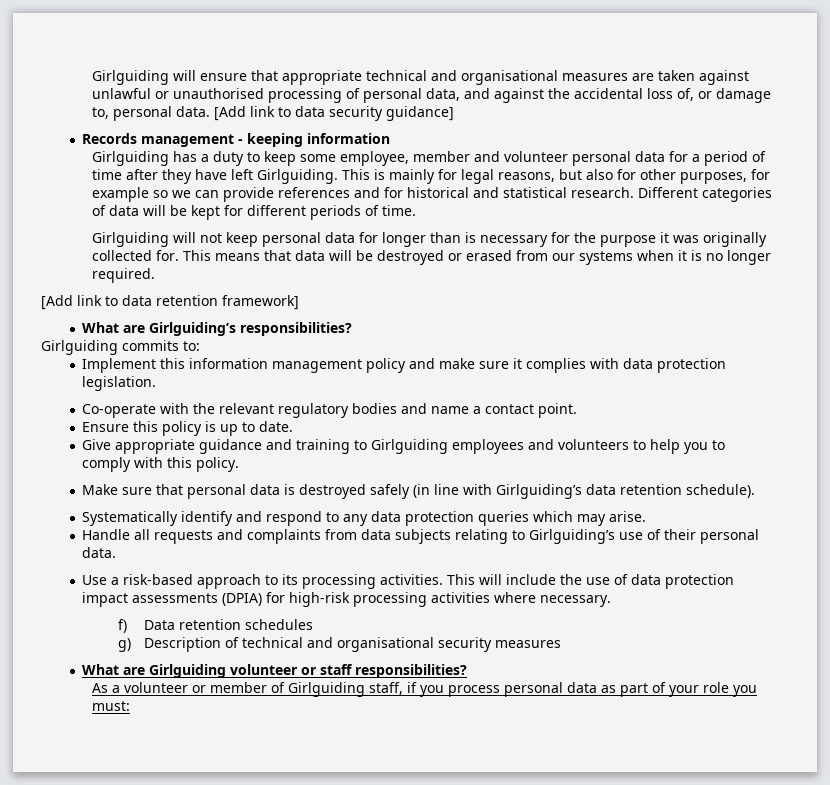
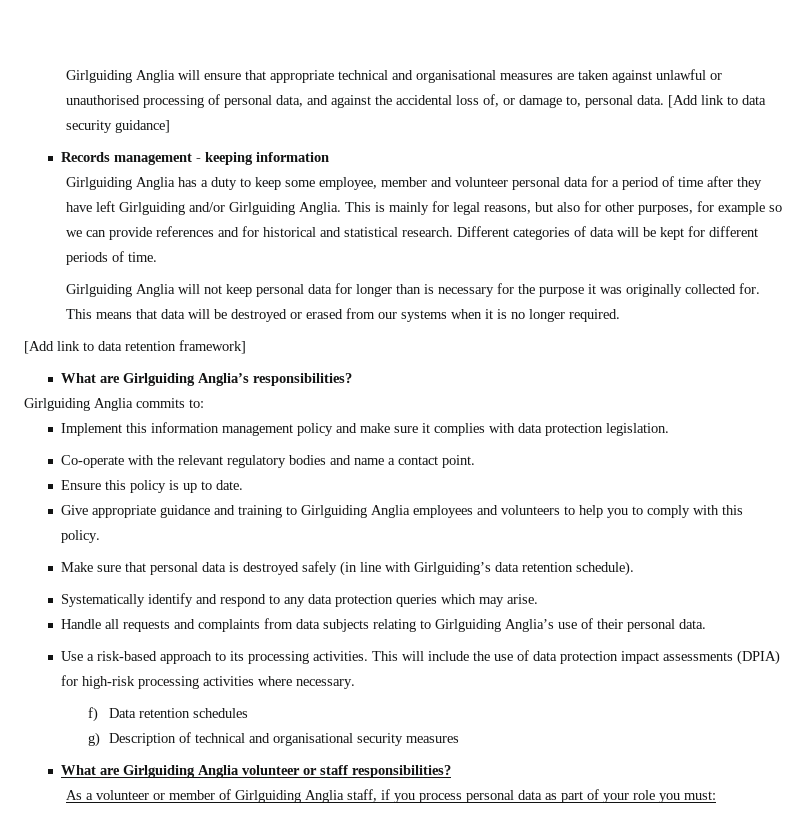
- Girlguiding will ensure that appropriate technical and organisational measures are taken against unlawful or unauthorised processing of personal data, and against the accidental loss of, or damage to, personal data.
+ Girlguiding Anglia will ensure that appropriate technical and organisational measures are taken against unlawful or unauthorised processing of personal data, and against the accidental loss of, or damage to, personal data.
- Girlguiding has a duty to keep some employee, member and volunteer personal data for a period of time after they have left Girlguiding.
+ Girlguiding Anglia has a duty to keep some employee, member and volunteer personal data for a period of time after they have left Girlguiding and/or Girlguiding Anglia.
- Girlguiding will not keep personal data for longer than is necessary for the purpose it was originally collected for.
+ Girlguiding Anglia will not keep personal data for longer than is necessary for the purpose it was originally collected for.
- What are Girlguiding’s responsibilities?
+ What are Girlguiding Anglia’s responsibilities?
- Girlguiding commits to:
+ Girlguiding Anglia commits to:
- Give appropriate guidance and training to Girlguiding employees and volunteers to help you to comply with this policy.
+ Give appropriate guidance and training to Girlguiding Anglia employees and volunteers to help you to comply with this policy.
- Handle all requests and complaints from data subjects relating to Girlguiding’s use of their personal data.
+ Handle all requests and complaints from data subjects relating to Girlguiding Anglia’s use of their personal data.
- What are Girlguiding volunteer or staff responsibilities?
+ What are Girlguiding Anglia volunteer or staff responsibilities?
- As a volunteer or member of Girlguiding staff, if you process personal data as part of your role you must:
+ As a volunteer or member of Girlguiding Anglia staff, if you process personal data as part of your role you must:

